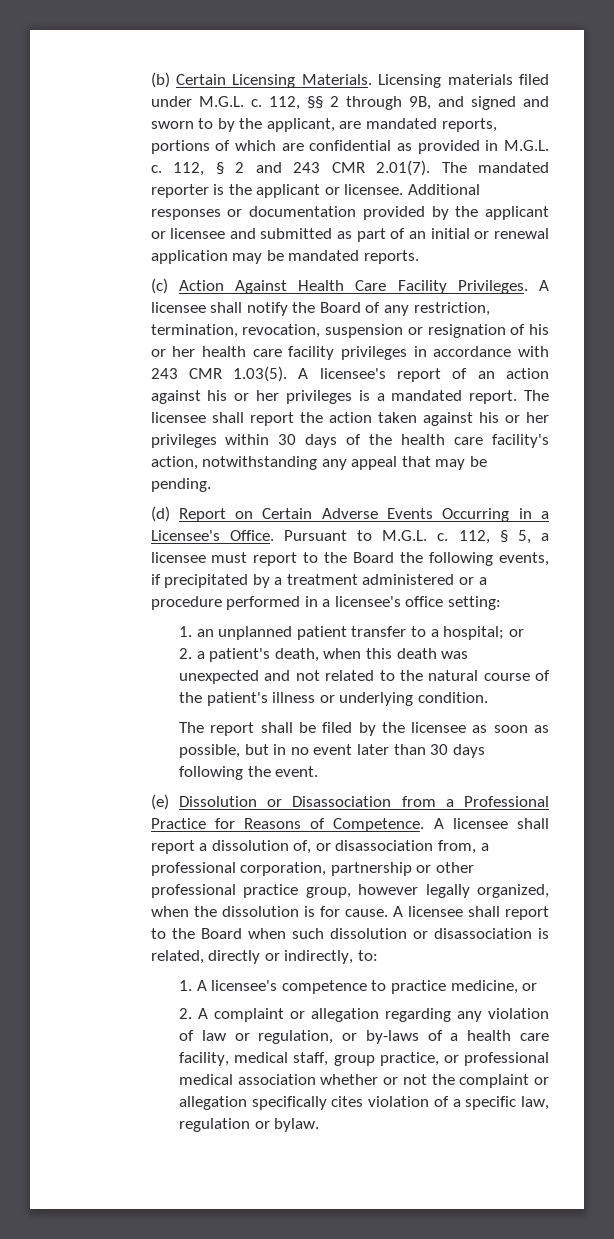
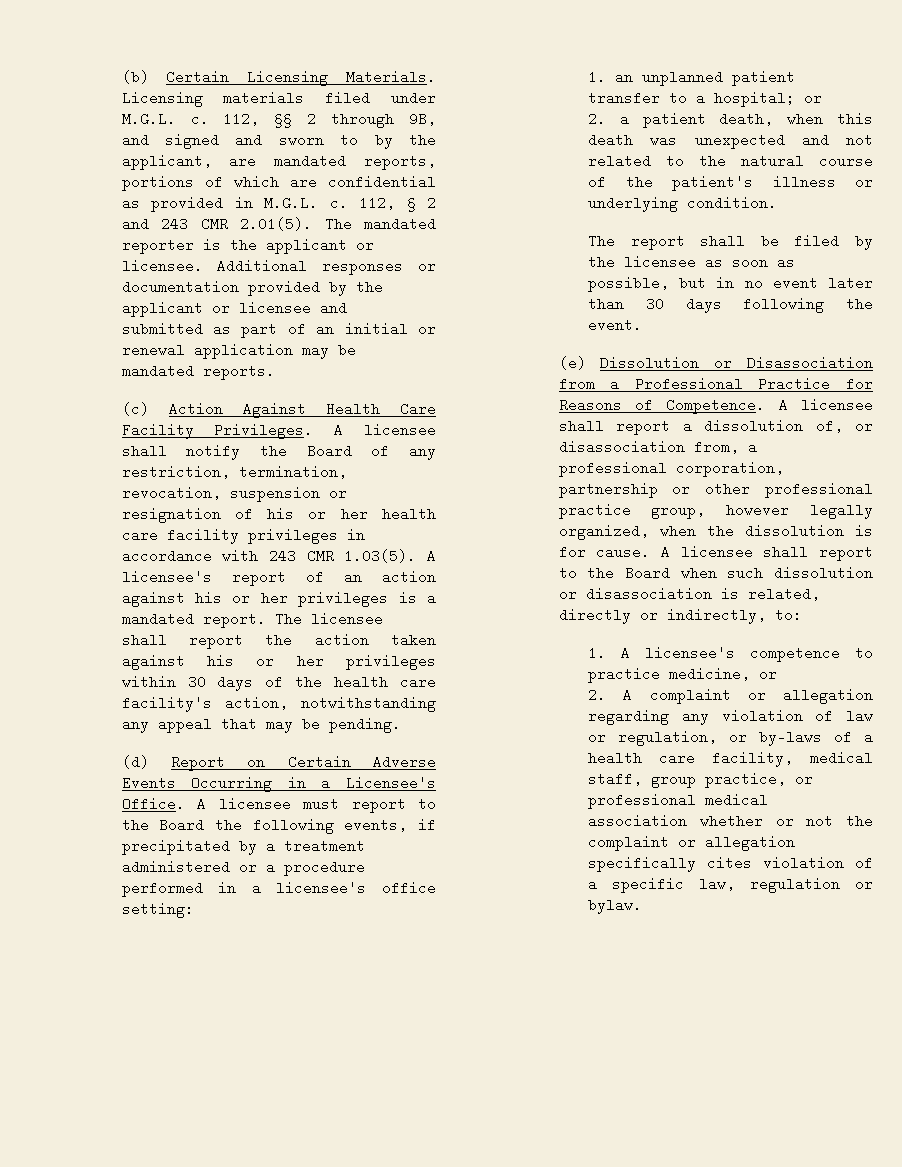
- 112, § 2 and 243 CMR 2.01(7). The mandated reporter is the applicant or licensee.
+ 112, § 2 and 243 CMR 2.01(5). The mandated reporter is the applicant or licensee.
- Pursuant to M.G.L. c. 112, § 5, a licensee must report to the Board the following events, if precipitated by a treatment administered or a procedure performed in a licensee's office setting:
+ A licensee must report to the Board the following events, if precipitated by a treatment administered or a procedure performed in a licensee's office setting:
- 2. a patient's death, when this death was unexpected and not related to the natural course of the patient's illness or underlying condition.
+ 2. a patient death, when this death was unexpected and not related to the natural course of the patient's illness or underlying condition.

